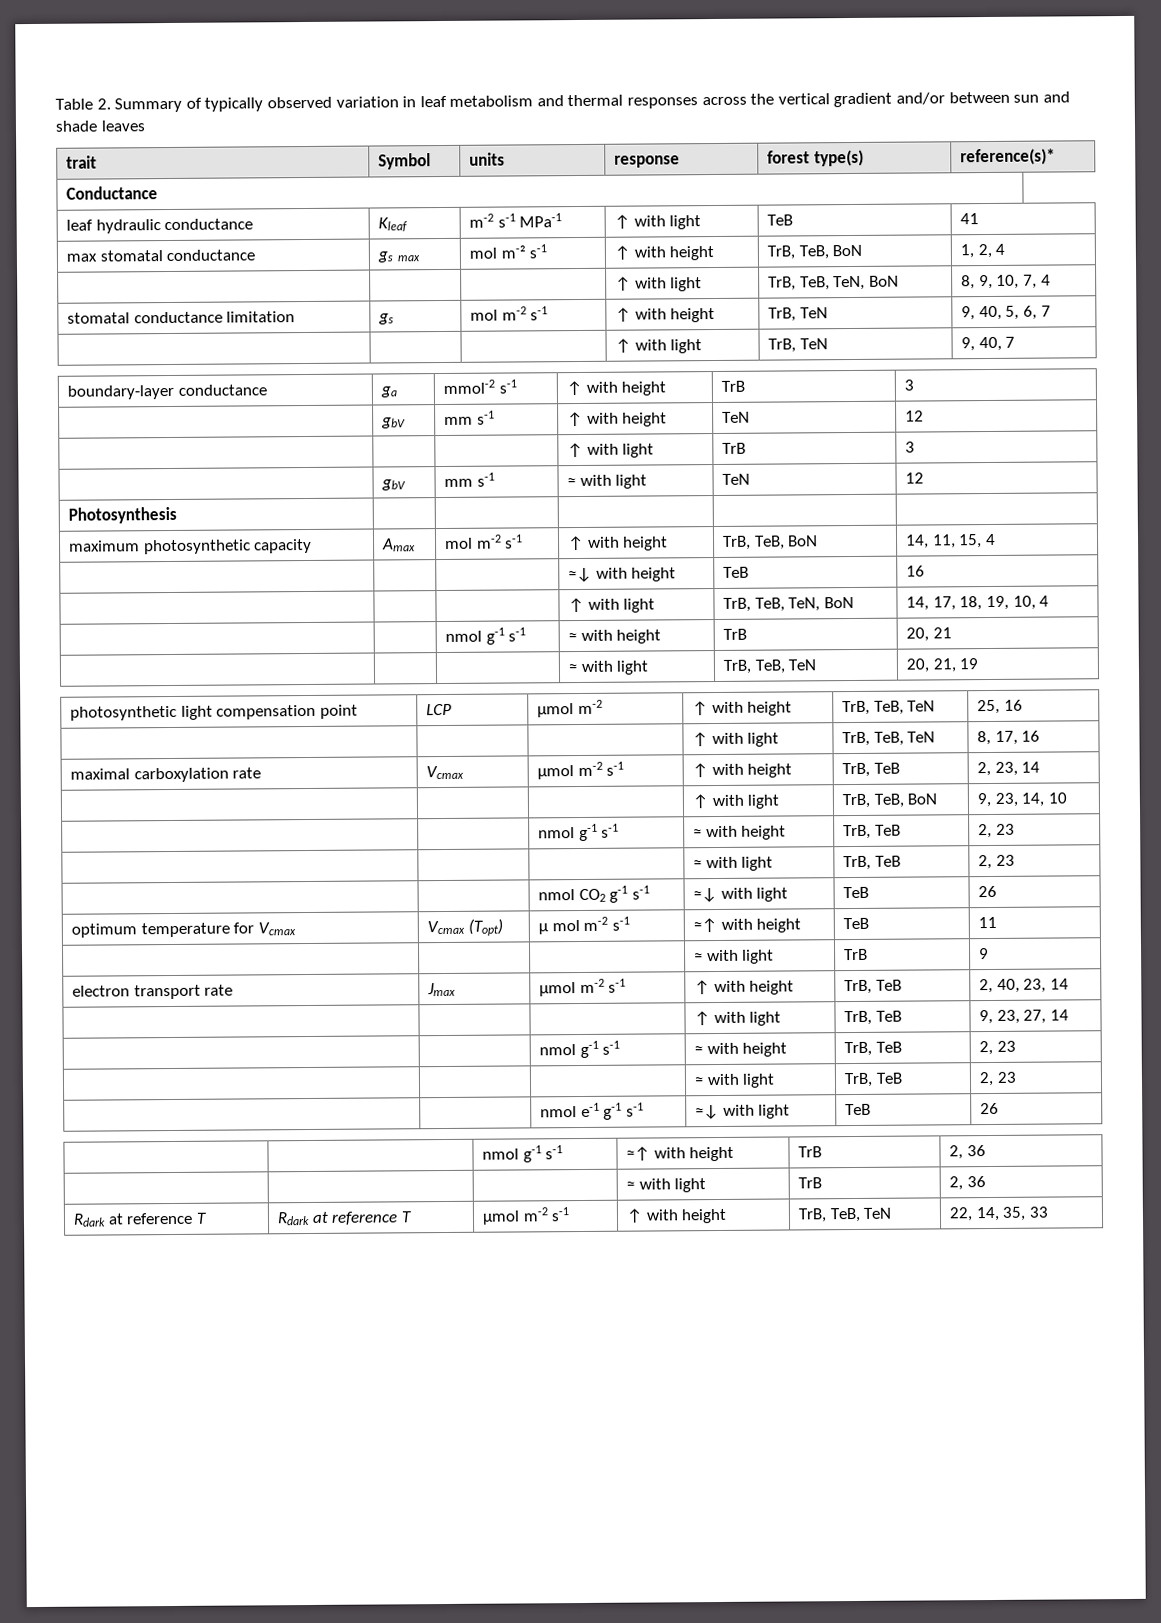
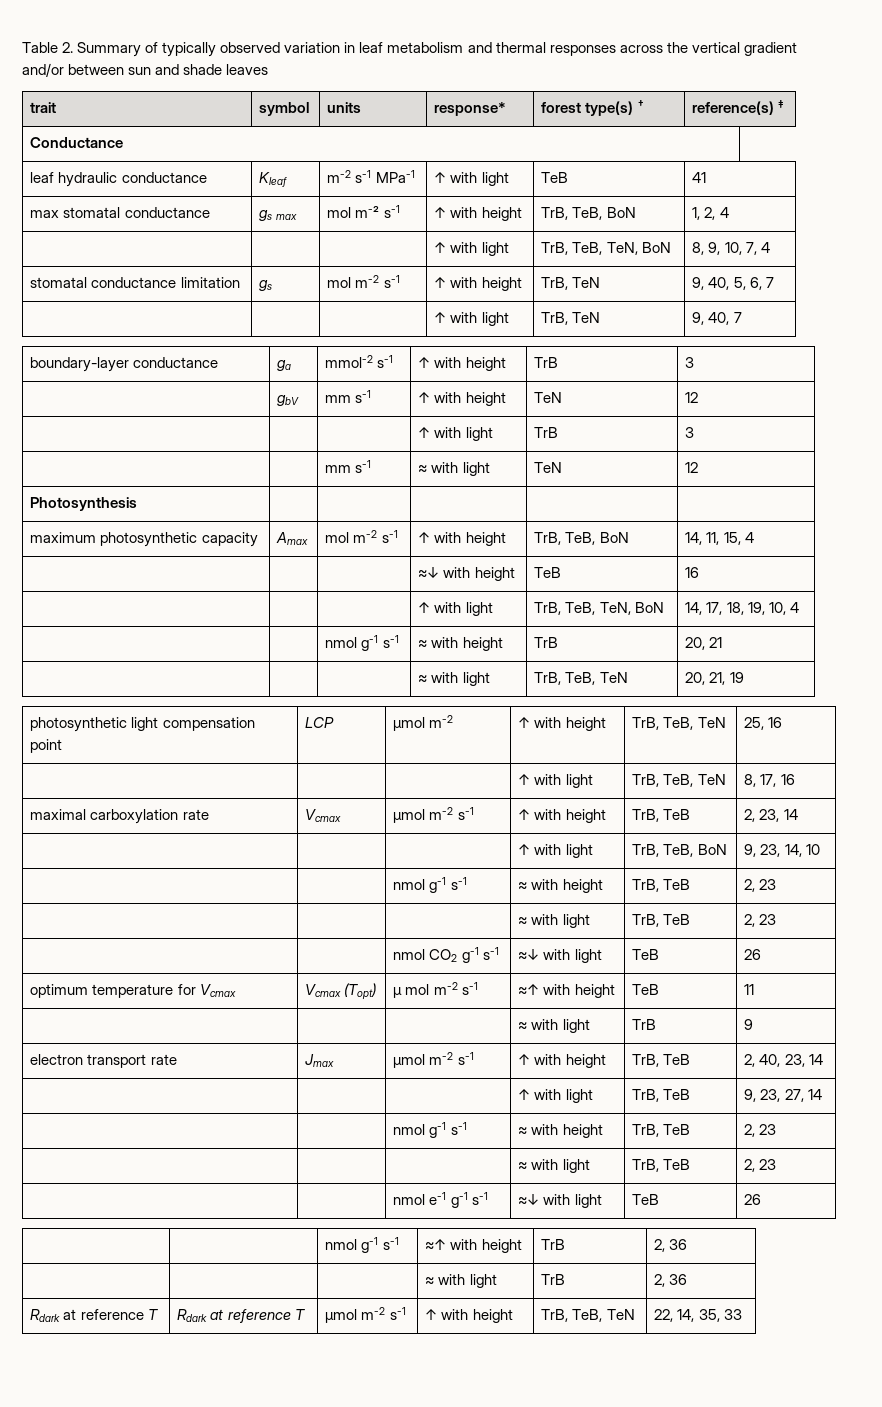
- trait | Symbol | units | response | forest type(s) | reference(s)*
+ trait | symbol | units | response* | forest type(s) † | reference(s) ‡
- | gbV | mm s-1 | ≈ with light | TeN | 12
+ | | mm s-1 | ≈ with light | TeN | 12

